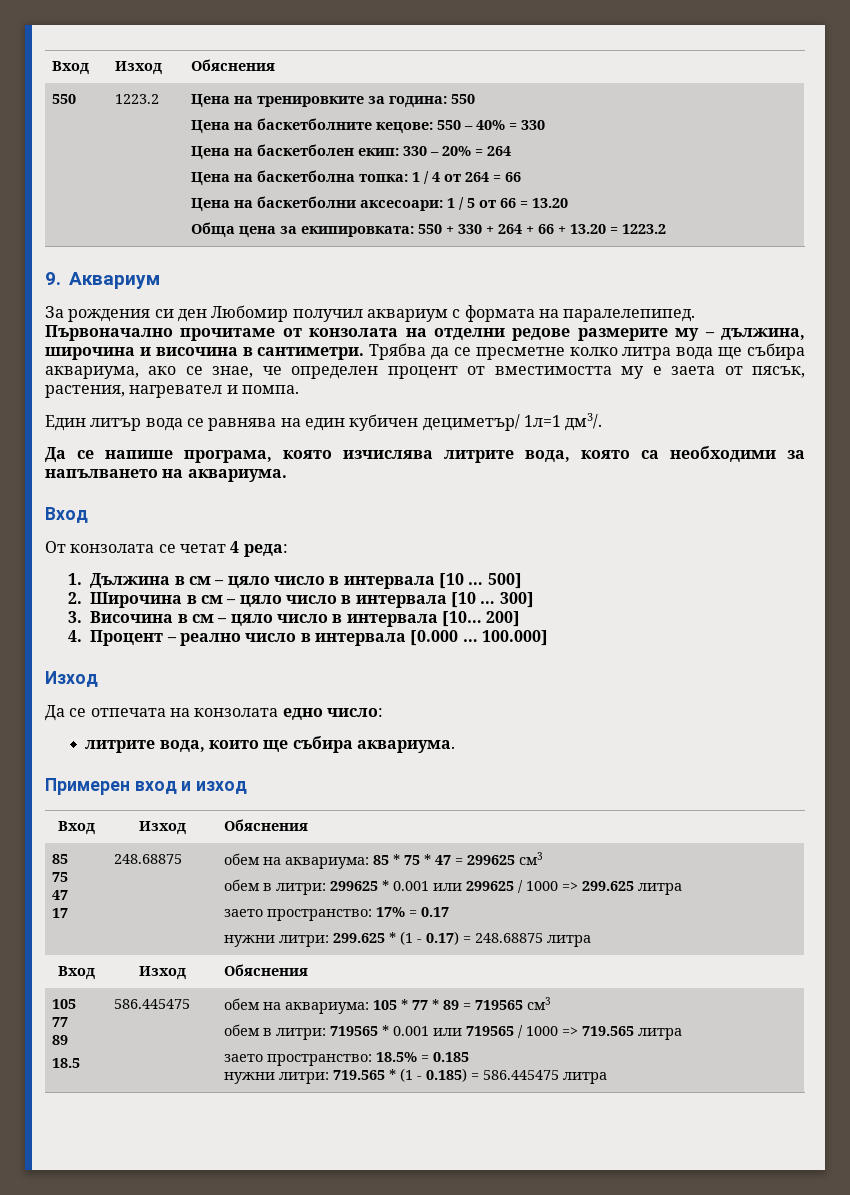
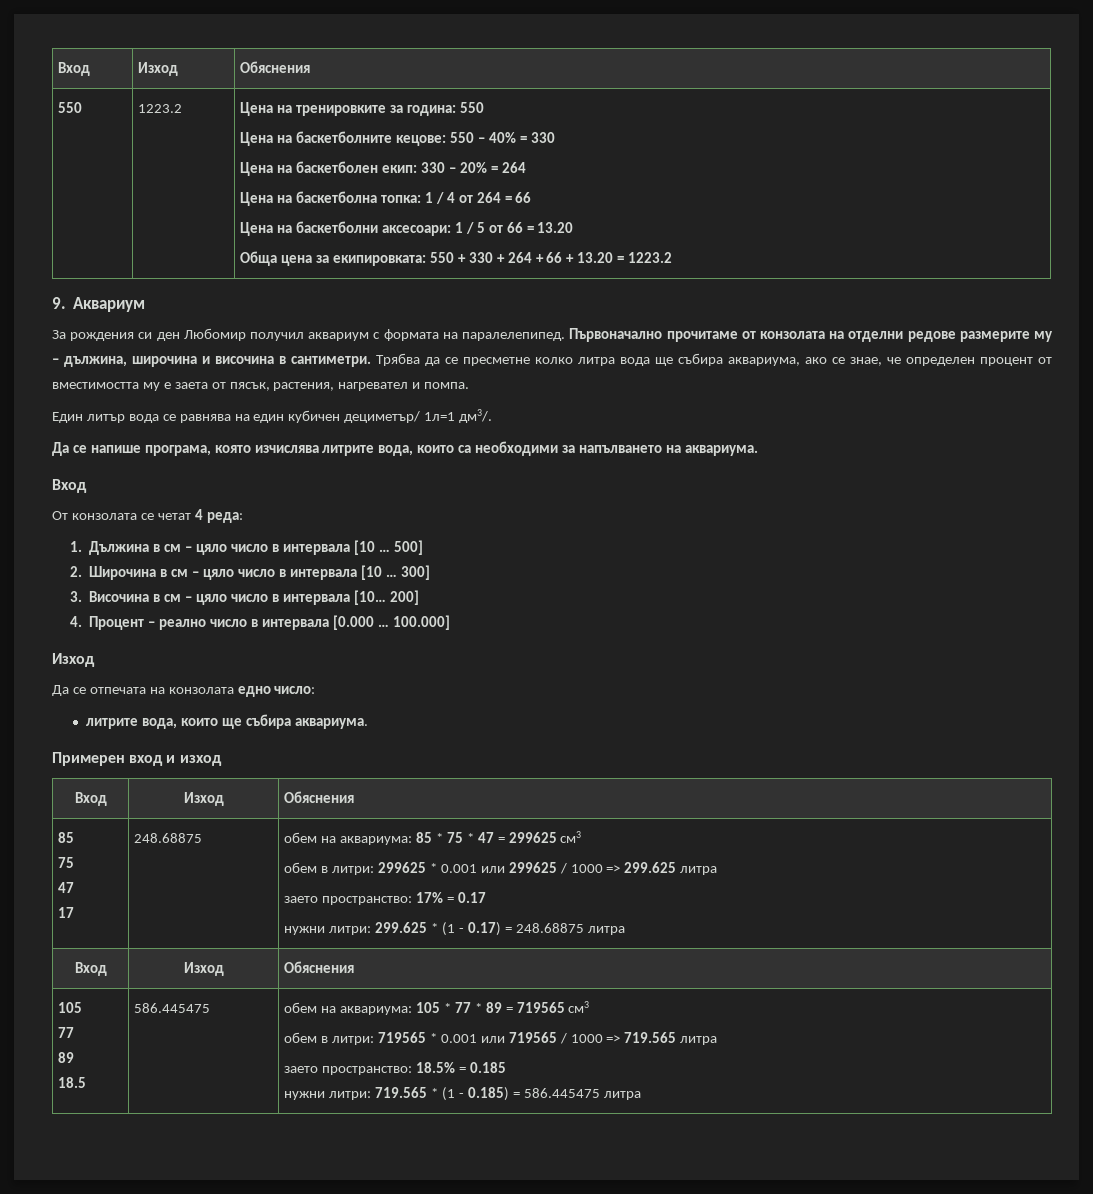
- Да се напише програма, която изчислява литрите вода, която са необходими за напълването на аквариума.
+ Да се напише програма, която изчислява литрите вода, които са необходими за напълването на аквариума.

